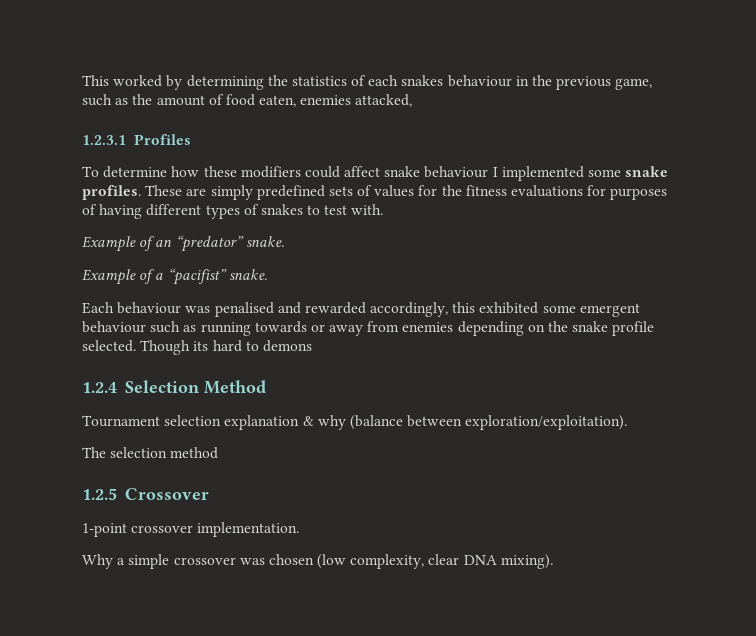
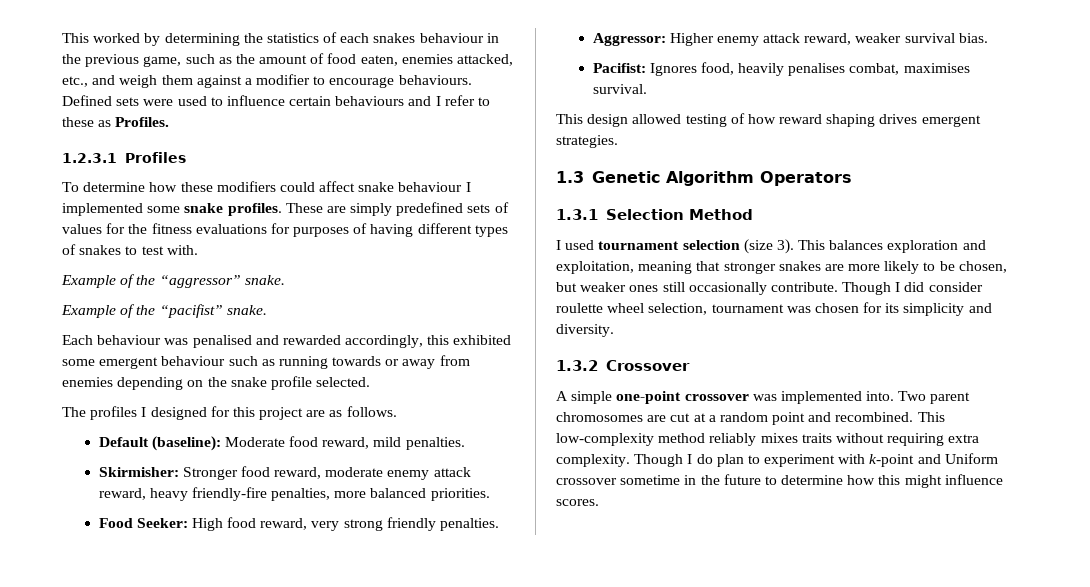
- This worked by determining the statistics of each snakes behaviour in the previous game, such as the amount of food eaten, enemies attacked,
+ This worked by determining the statistics of each snakes behaviour in the previous game, such as the amount of food eaten, enemies attacked, etc., and weigh them against a modifier to encourage behaviours. Defined sets were used to influence certain behaviours and I refer to these as Profiles.
- Example of an “predator” snake.
+ Example of the “aggressor” snake.
- Example of a “pacifist” snake.
+ Example of the “pacifist” snake.
- Each behaviour was penalised and rewarded accordingly, this exhibited some emergent behaviour such as running towards or away from enemies depending on the snake profile selected. Though its hard to demons
- 1.2.4 Selection Method
- Tournament selection explanation & why (balance between exploration/exploitation).
- The selection method
- 1.2.5 Crossover
- 1-point crossover implementation.
- Why a simple crossover was chosen (low complexity, clear DNA mixing).
+ Each behaviour was penalised and rewarded accordingly, this exhibited some emergent behaviour such as running towards or away from enemies depending on the snake profile selected.
+ The profiles I designed for this project are as follows.
+ Default (baseline): Moderate food reward, mild penalties.
+ Skirmisher: Stronger food reward, moderate enemy attack reward, heavy friendly-fire penalties, more balanced priorities.
+ Food Seeker: High food reward, very strong friendly penalties.
+ Aggressor: Higher enemy attack reward, weaker survival bias.
+ Pacifist: Ignores food, heavily penalises combat, maximises survival.
+ This design allowed testing of how reward shaping drives emergent strategies.
+ 1.3 Genetic Algorithm Operators
+ 1.3.1 Selection Method
+ I used tournament selection (size 3). This balances exploration and exploitation, meaning that stronger snakes are more likely to be chosen, but weaker ones still occasionally contribute. Though I did consider roulette wheel selection, tournament was chosen for its simplicity and diversity.
+ 1.3.2 Crossover
+ A simple one-point crossover was implemented into. Two parent chromosomes are cut at a random point and recombined. This low-complexity method reliably mixes traits without requiring extra complexity. Though I do plan to experiment with k-point and Uniform crossover sometime in the future to determine how this might influence scores.

